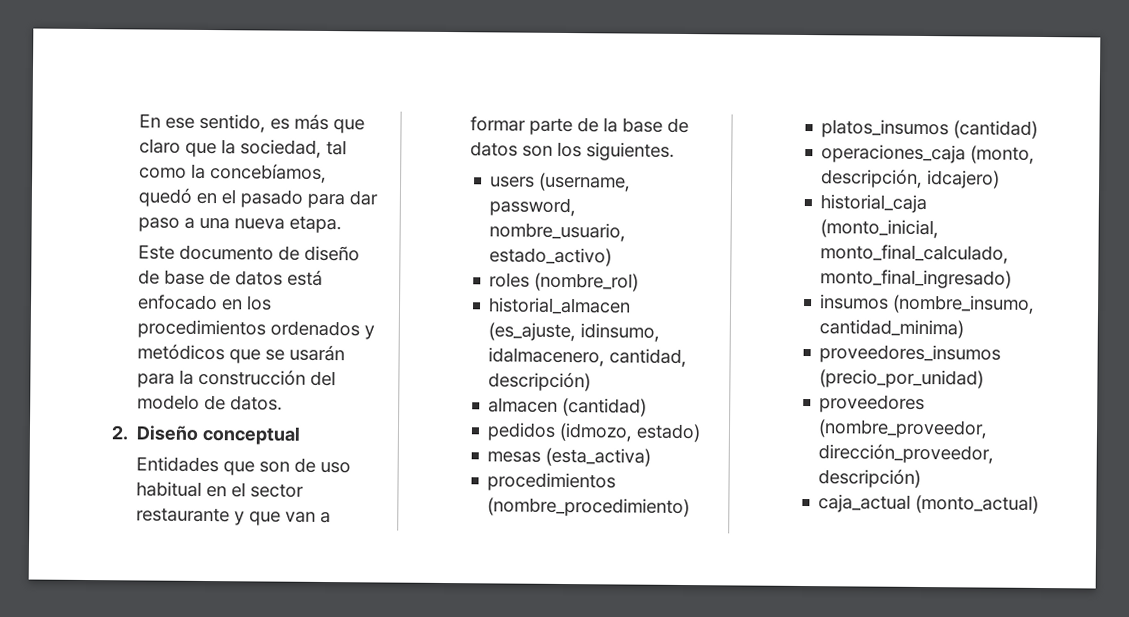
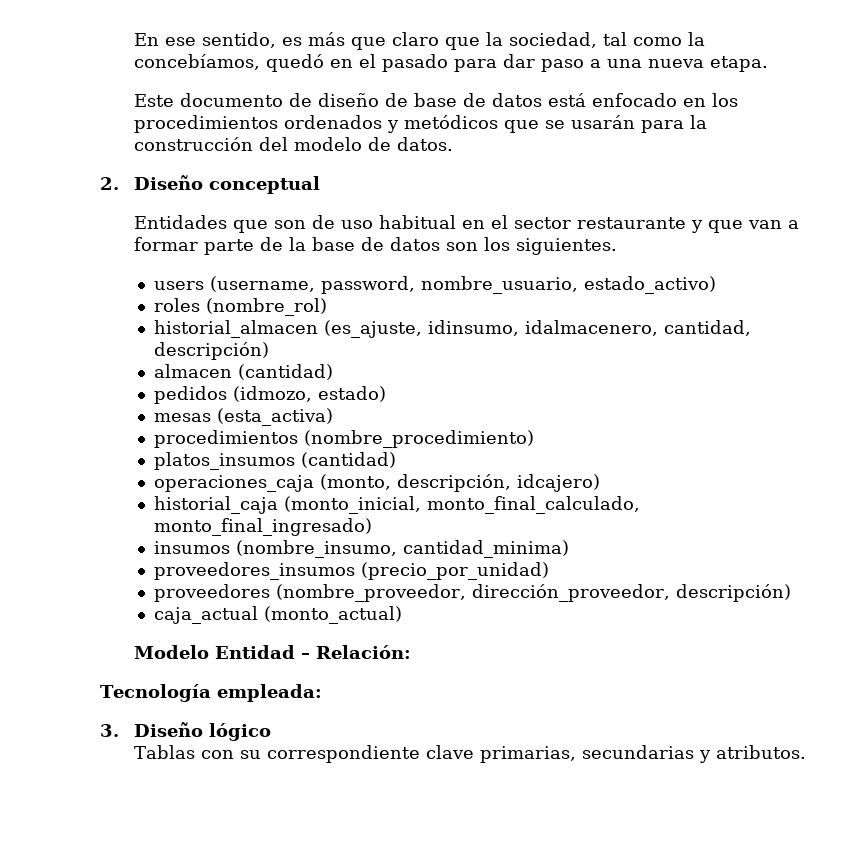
+ Modelo Entidad – Relación:
+ Tecnología empleada:
+ 3. Diseño lógico
+ Tablas con su correspondiente clave primarias, secundarias y atributos.

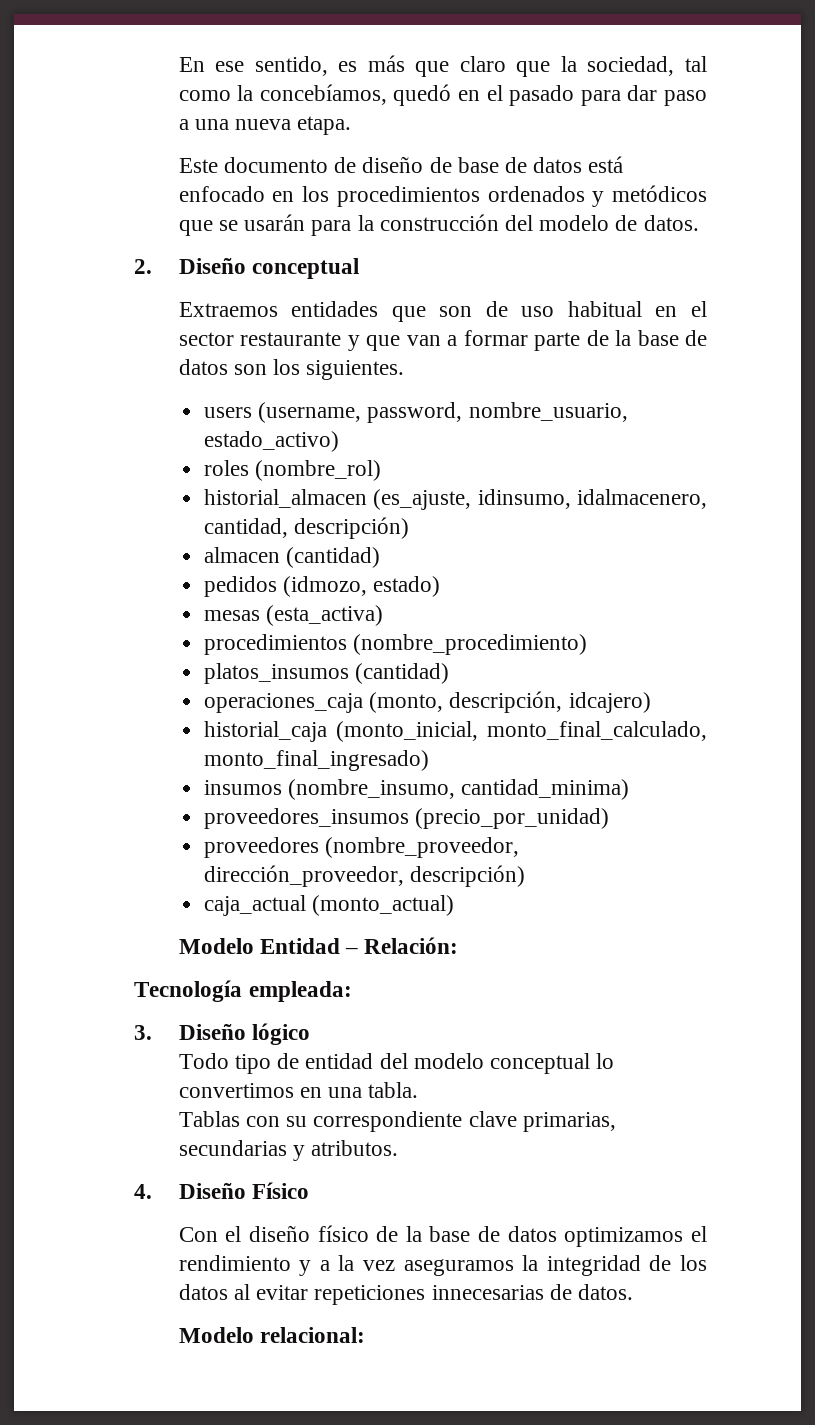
- Entidades que son de uso habitual en el sector restaurante y que van a formar parte de la base de datos son los siguientes.
+ Extraemos entidades que son de uso habitual en el sector restaurante y que van a formar parte de la base de datos son los siguientes.
+ Todo tipo de entidad del modelo conceptual lo convertimos en una tabla.
+ 4. Diseño Físico
+ Con el diseño físico de la base de datos optimizamos el rendimiento y a la vez aseguramos la integridad de los datos al evitar repeticiones innecesarias de datos.
+ Modelo relacional:

